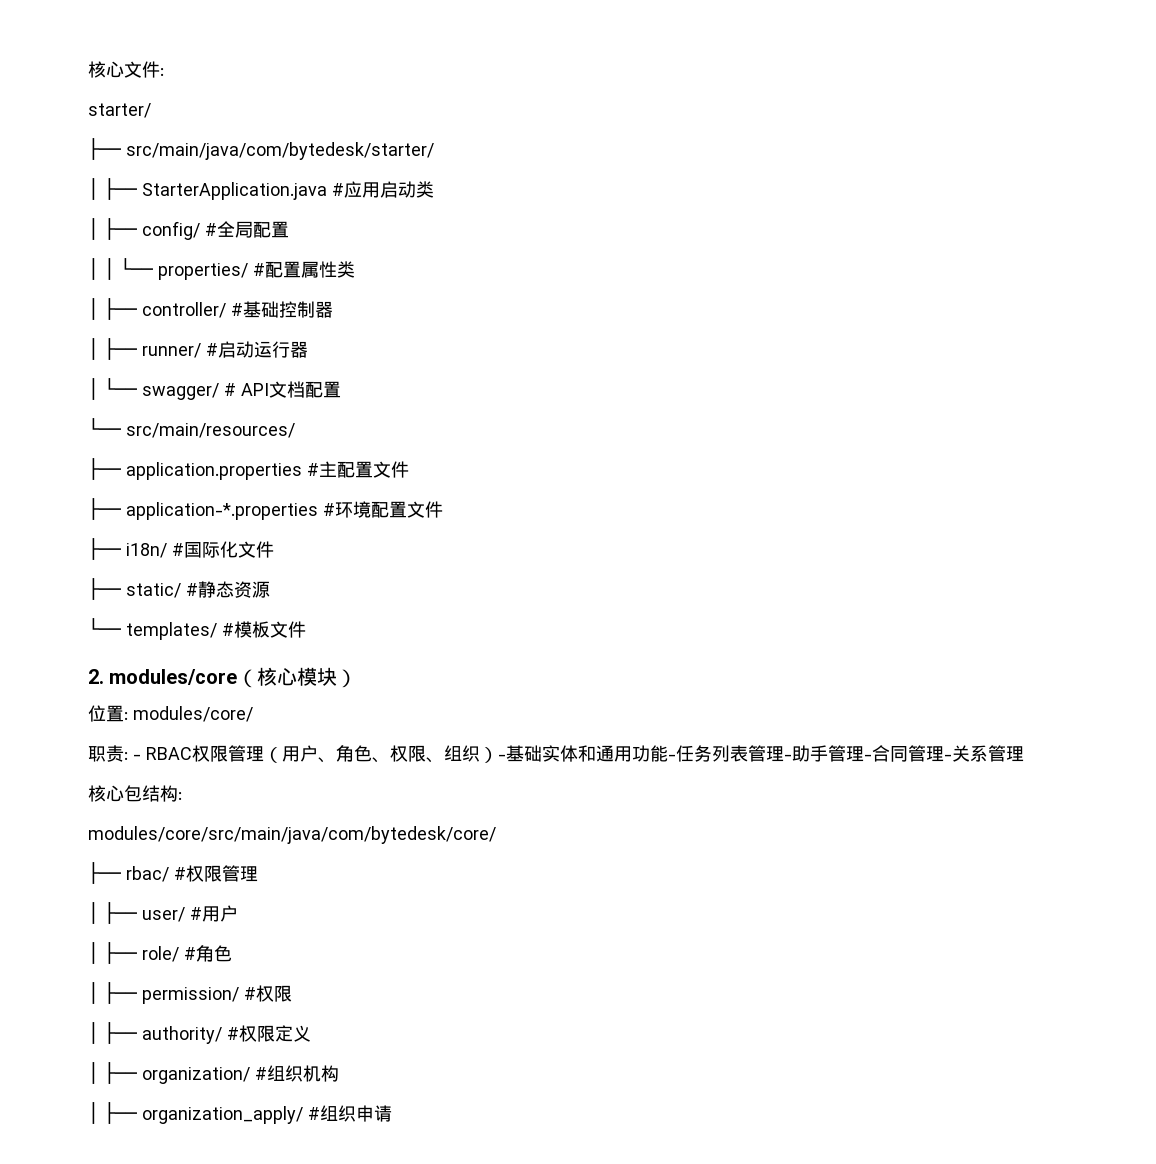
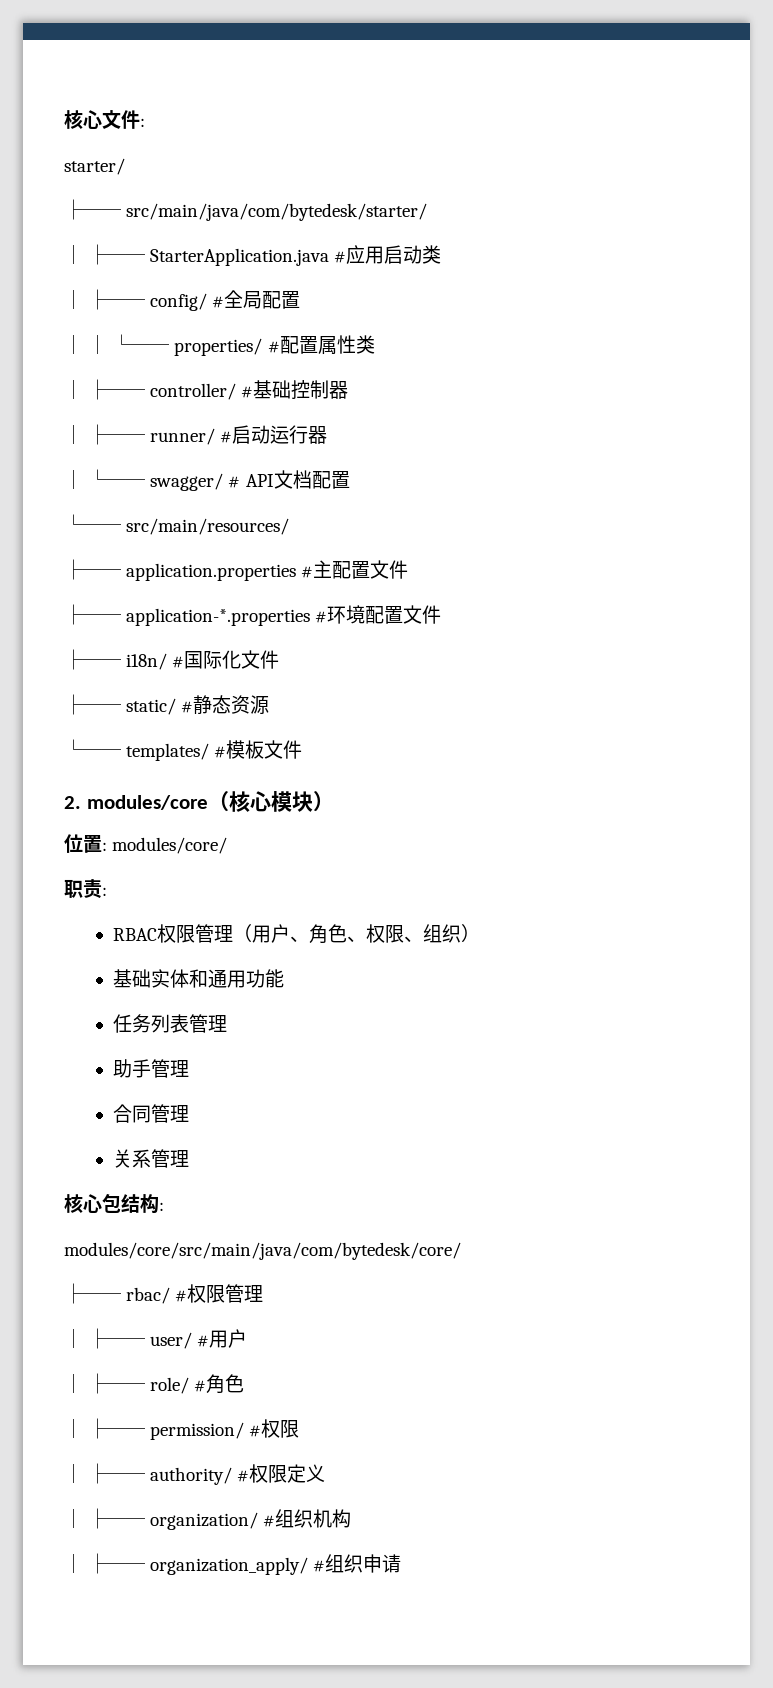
- 职责: - RBAC权限管理（用户、角色、权限、组织）-基础实体和通用功能-任务列表管理-助手管理-合同管理-关系管理
+ 职责:
+ RBAC权限管理（用户、角色、权限、组织）
+ 基础实体和通用功能
+ 任务列表管理
+ 助手管理
+ 合同管理
+ 关系管理

